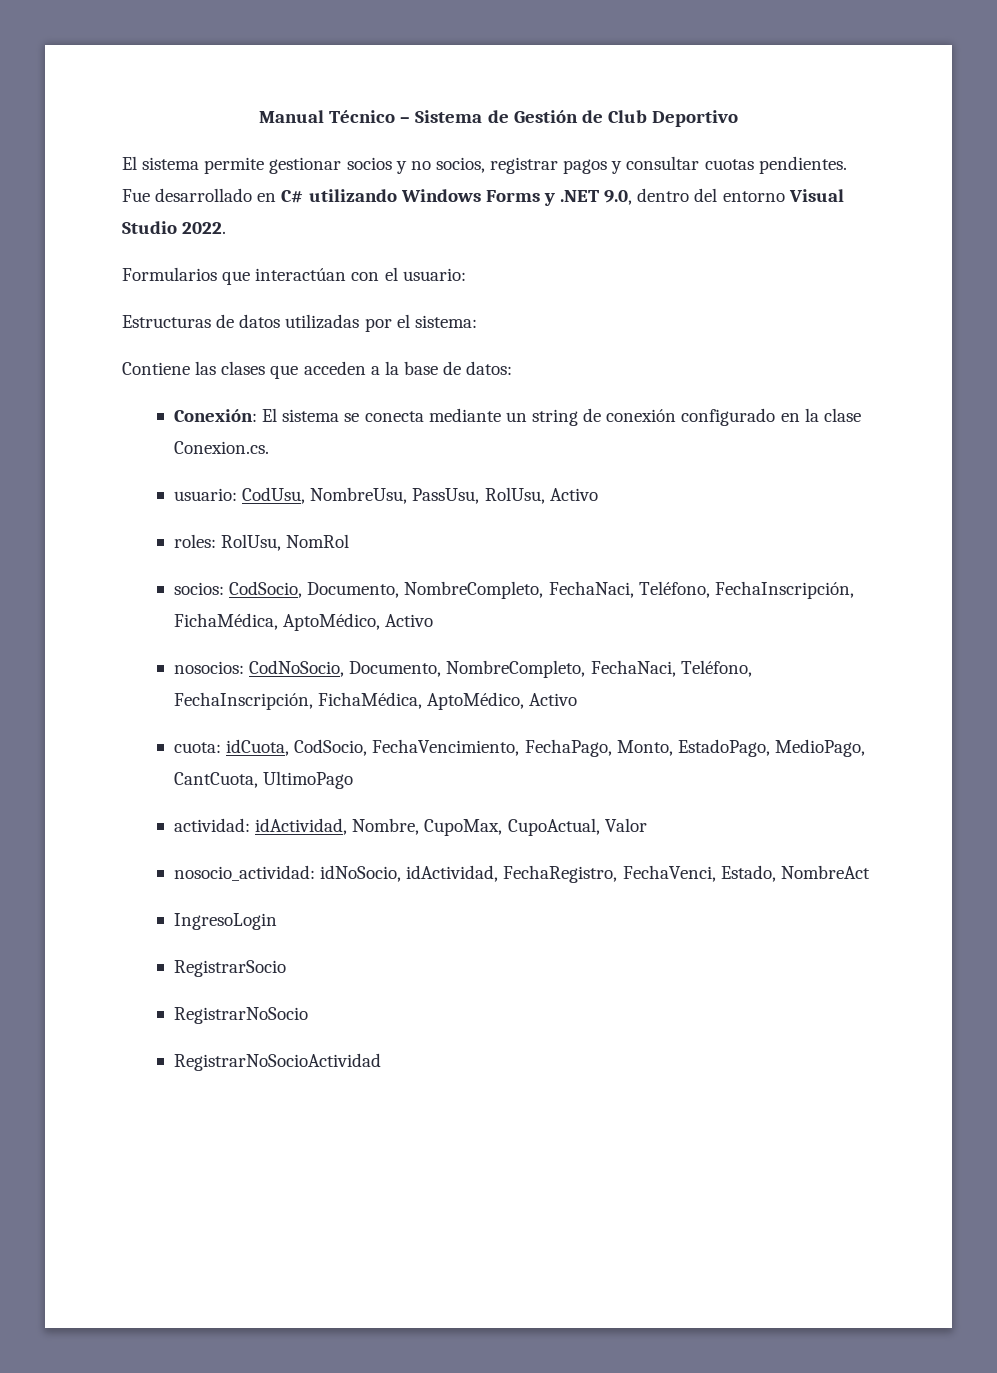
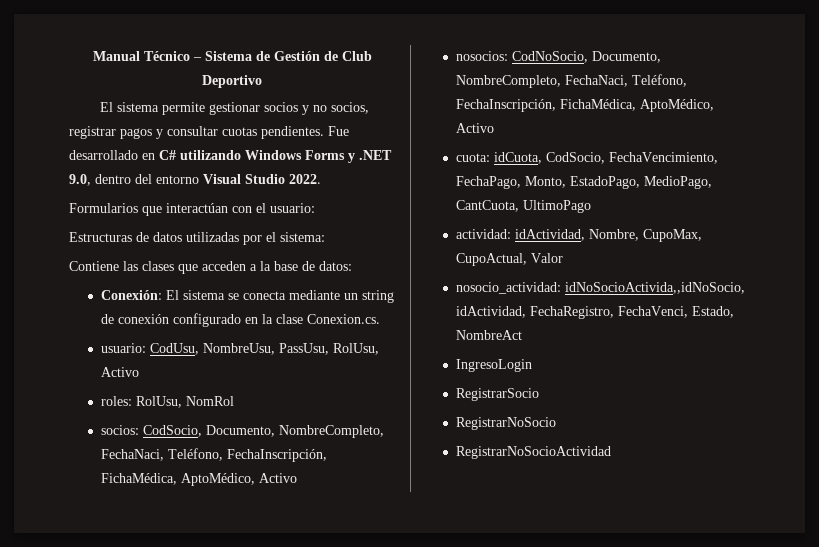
- nosocio_actividad: idNoSocio, idActividad, FechaRegistro, FechaVenci, Estado, NombreAct
+ nosocio_actividad: idNoSocioActivida,,idNoSocio, idActividad, FechaRegistro, FechaVenci, Estado, NombreAct

